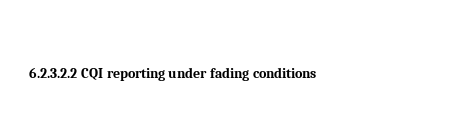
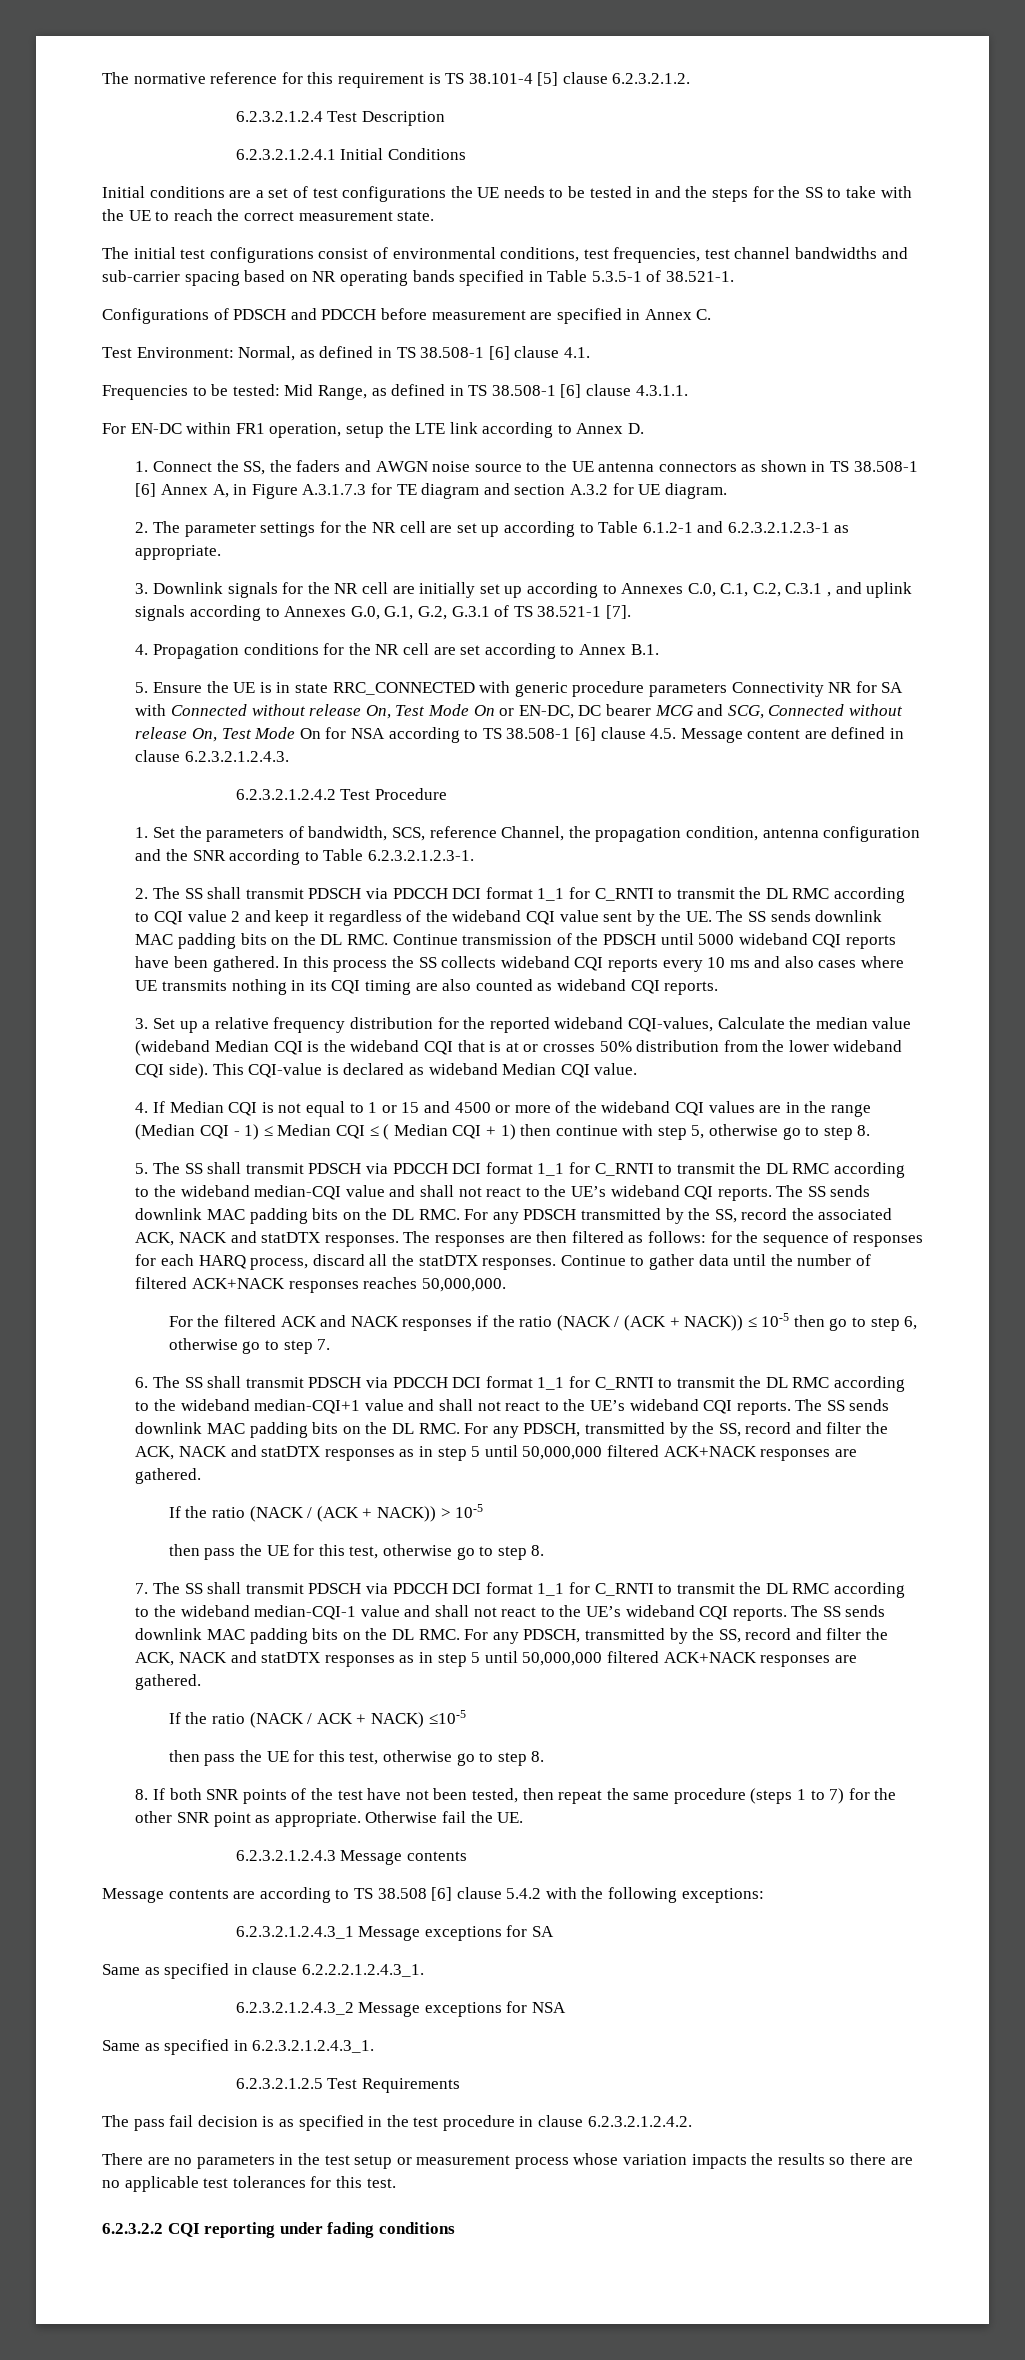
+ The normative reference for this requirement is TS 38.101-4 [5] clause 6.2.3.2.1.2.
+ 6.2.3.2.1.2.4 Test Description
+ 6.2.3.2.1.2.4.1 Initial Conditions
+ Initial conditions are a set of test configurations the UE needs to be tested in and the steps for the SS to take with the UE to reach the correct measurement state.
+ The initial test configurations consist of environmental conditions, test frequencies, test channel bandwidths and sub-carrier spacing based on NR operating bands specified in Table 5.3.5-1 of 38.521-1.
+ Configurations of PDSCH and PDCCH before measurement are specified in Annex C.
+ Test Environment: Normal, as defined in TS 38.508-1 [6] clause 4.1.
+ Frequencies to be tested: Mid Range, as defined in TS 38.508-1 [6] clause 4.3.1.1.
+ For EN-DC within FR1 operation, setup the LTE link according to Annex D.
+ 1. Connect the SS, the faders and AWGN noise source to the UE antenna connectors as shown in TS 38.508-1 [6] Annex A, in Figure A.3.1.7.3 for TE diagram and section A.3.2 for UE diagram.
+ 2. The parameter settings for the NR cell are set up according to Table 6.1.2-1 and 6.2.3.2.1.2.3-1 as appropriate.
+ 3. Downlink signals for the NR cell are initially set up according to Annexes C.0, C.1, C.2, C.3.1 , and uplink signals according to Annexes G.0, G.1, G.2, G.3.1 of TS 38.521-1 [7].
+ 4. Propagation conditions for the NR cell are set according to Annex B.1.
+ 5. Ensure the UE is in state RRC_CONNECTED with generic procedure parameters Connectivity NR for SA with Connected without release On, Test Mode On or EN-DC, DC bearer MCG and SCG, Connected without release On, Test Mode On for NSA according to TS 38.508-1 [6] clause 4.5. Message content are defined in clause 6.2.3.2.1.2.4.3.
+ 6.2.3.2.1.2.4.2 Test Procedure
+ 1. Set the parameters of bandwidth, SCS, reference Channel, the propagation condition, antenna configuration and the SNR according to Table 6.2.3.2.1.2.3-1.
+ 2. The SS shall transmit PDSCH via PDCCH DCI format 1_1 for C_RNTI to transmit the DL RMC according to CQI value 2 and keep it regardless of the wideband CQI value sent by the UE. The SS sends downlink MAC padding bits on the DL RMC. Continue transmission of the PDSCH until 5000 wideband CQI reports have been gathered. In this process the SS collects wideband CQI reports every 10 ms and also cases where UE transmits nothing in its CQI timing are also counted as wideband CQI reports.
+ 3. Set up a relative frequency distribution for the reported wideband CQI-values, Calculate the median value (wideband Median CQI is the wideband CQI that is at or crosses 50% distribution from the lower wideband CQI side). This CQI-value is declared as wideband Median CQI value.
+ 4. If Median CQI is not equal to 1 or 15 and 4500 or more of the wideband CQI values are in the range (Median CQI - 1) ≤ Median CQI ≤ ( Median CQI + 1) then continue with step 5, otherwise go to step 8.
+ 5. The SS shall transmit PDSCH via PDCCH DCI format 1_1 for C_RNTI to transmit the DL RMC according to the wideband median-CQI value and shall not react to the UE’s wideband CQI reports. The SS sends downlink MAC padding bits on the DL RMC. For any PDSCH transmitted by the SS, record the associated ACK, NACK and statDTX responses. The responses are then filtered as follows: for the sequence of responses for each HARQ process, discard all the statDTX responses. Continue to gather data until the number of filtered ACK+NACK responses reaches 50,000,000.
+ For the filtered ACK and NACK responses if the ratio (NACK / (ACK + NACK)) ≤ 10-5 then go to step 6, otherwise go to step 7.
+ 6. The SS shall transmit PDSCH via PDCCH DCI format 1_1 for C_RNTI to transmit the DL RMC according to the wideband median-CQI+1 value and shall not react to the UE’s wideband CQI reports. The SS sends downlink MAC padding bits on the DL RMC. For any PDSCH, transmitted by the SS, record and filter the ACK, NACK and statDTX responses as in step 5 until 50,000,000 filtered ACK+NACK responses are gathered.
+ If the ratio (NACK / (ACK + NACK)) > 10-5
+ then pass the UE for this test, otherwise go to step 8.
+ 7. The SS shall transmit PDSCH via PDCCH DCI format 1_1 for C_RNTI to transmit the DL RMC according to the wideband median-CQI-1 value and shall not react to the UE’s wideband CQI reports. The SS sends downlink MAC padding bits on the DL RMC. For any PDSCH, transmitted by the SS, record and filter the ACK, NACK and statDTX responses as in step 5 until 50,000,000 filtered ACK+NACK responses are gathered.
+ If the ratio (NACK / ACK + NACK) ≤10-5
+ then pass the UE for this test, otherwise go to step 8.
+ 8. If both SNR points of the test have not been tested, then repeat the same procedure (steps 1 to 7) for the other SNR point as appropriate. Otherwise fail the UE.
+ 6.2.3.2.1.2.4.3 Message contents
+ Message contents are according to TS 38.508 [6] clause 5.4.2 with the following exceptions:
+ 6.2.3.2.1.2.4.3_1 Message exceptions for SA
+ Same as specified in clause 6.2.2.2.1.2.4.3_1.
+ 6.2.3.2.1.2.4.3_2 Message exceptions for NSA
+ Same as specified in 6.2.3.2.1.2.4.3_1.
+ 6.2.3.2.1.2.5 Test Requirements
+ The pass fail decision is as specified in the test procedure in clause 6.2.3.2.1.2.4.2.
+ There are no parameters in the test setup or measurement process whose variation impacts the results so there are no applicable test tolerances for this test.

